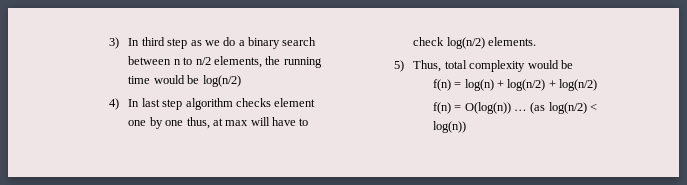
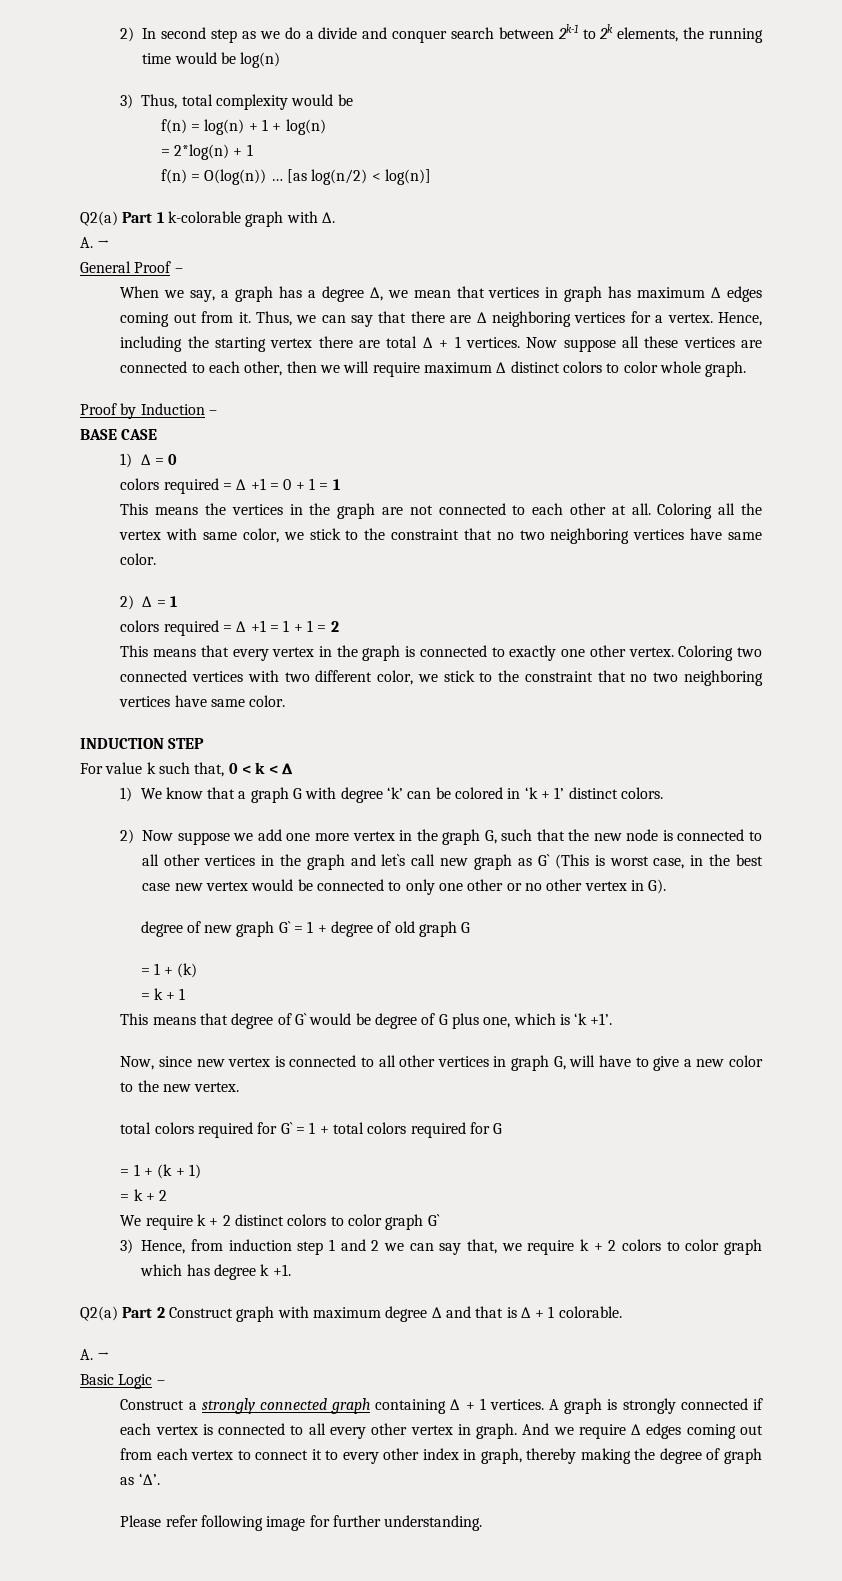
- 3) In third step as we do a binary search between n to n/2 elements, the running time would be log(n/2)
- 4) In last step algorithm checks element one by one thus, at max will have to check log(n/2) elements.
- 5) Thus, total complexity would be
+ 2) In second step as we do a divide and conquer search between 2k-1 to 2k elements, the running time would be log(n)
+ 3) Thus, total complexity would be
- f(n) = log(n) + log(n/2) + log(n/2)
+ f(n) = log(n) + 1 + log(n)
+ = 2*log(n) + 1
- (as log(n/2) < log(n))
+ [as log(n/2) < log(n)]
+ Q2(a) Part 1 k-colorable graph with ∆.
+ A. →
+ General Proof –
+ When we say, a graph has a degree ∆, we mean that vertices in graph has maximum ∆ edges coming out from it. Thus, we can say that there are ∆ neighboring vertices for a vertex. Hence, including the starting vertex there are total ∆ + 1 vertices. Now suppose all these vertices are connected to each other, then we will require maximum ∆ distinct colors to color whole graph.
+ Proof by Induction –
+ BASE CASE
+ 1) ∆ = 0
+ colors required = ∆ +1 = 0 + 1 = 1
+ This means the vertices in the graph are not connected to each other at all. Coloring all the vertex with same color, we stick to the constraint that no two neighboring vertices have same color.
+ 2) ∆ = 1
+ colors required = ∆ +1 = 1 + 1 = 2
+ This means that every vertex in the graph is connected to exactly one other vertex. Coloring two connected vertices with two different color, we stick to the constraint that no two neighboring vertices have same color.
+ INDUCTION STEP
+ For value k such that, 0 < k < ∆
+ 1) We know that a graph G with degree ‘k’ can be colored in ‘k + 1’ distinct colors.
+ 2) Now suppose we add one more vertex in the graph G, such that the new node is connected to all other vertices in the graph and let`s call new graph as G` (This is worst case, in the best case new vertex would be connected to only one other or no other vertex in G).
+ degree of new graph G` = 1 + degree of old graph G
+ = 1 + (k)
+ = k + 1
+ This means that degree of G` would be degree of G plus one, which is ‘k +1’.
+ Now, since new vertex is connected to all other vertices in graph G, will have to give a new color to the new vertex.
+ total colors required for G` = 1 + total colors required for G
+ = 1 + (k + 1)
+ = k + 2
+ We require k + 2 distinct colors to color graph G`
+ 3) Hence, from induction step 1 and 2 we can say that, we require k + 2 colors to color graph which has degree k +1.
+ Q2(a) Part 2 Construct graph with maximum degree ∆ and that is ∆ + 1 colorable.
+ A. →
+ Basic Logic –
+ Construct a strongly connected graph containing ∆ + 1 vertices. A graph is strongly connected if each vertex is connected to all every other vertex in graph. And we require ∆ edges coming out from each vertex to connect it to every other index in graph, thereby making the degree of graph as ‘∆’.
+ Please refer following image for further understanding.

